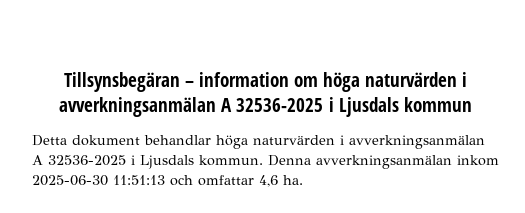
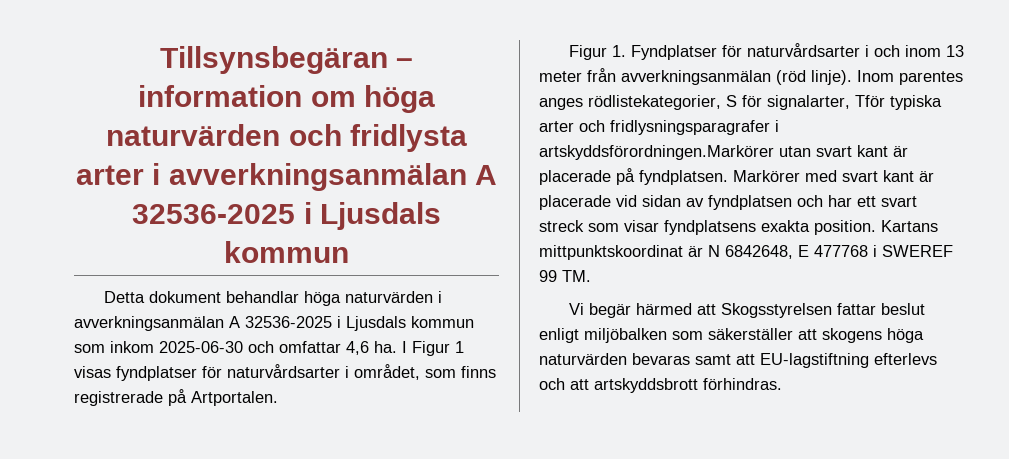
- Tillsynsbegäran – information om höga naturvärden i avverkningsanmälan A 32536-2025 i Ljusdals kommun
+ Tillsynsbegäran – information om höga naturvärden och fridlysta arter i avverkningsanmälan A 32536-2025 i Ljusdals kommun
- Detta dokument behandlar höga naturvärden i avverkningsanmälan A 32536-2025 i Ljusdals kommun. Denna avverkningsanmälan inkom 2025-06-30 11:51:13 och omfattar 4,6 ha.
+ Detta dokument behandlar höga naturvärden i avverkningsanmälan A 32536-2025 i Ljusdals kommun som inkom 2025-06-30 och omfattar 4,6 ha.
+ I Figur 1 visas fyndplatser för naturvårdsarter i området, som finns registrerade på Artportalen.
+ Figur 1. Fyndplatser för naturvårdsarter i och inom 13 meter från avverkningsanmälan (röd linje). Inom parentes anges rödlistekategorier, S för signalarter, Tför typiska arter och fridlysningsparagrafer i artskyddsförordningen.Markörer utan svart kant är placerade på fyndplatsen. Markörer med svart kant är placerade vid sidan av fyndplatsen och har ett svart streck som visar fyndplatsens exakta position. Kartans mittpunktskoordinat är N 6842648, E 477768 i SWEREF 99 TM.
+ Vi begär härmed att Skogsstyrelsen fattar beslut enligt miljöbalken som säkerställer att skogens höga naturvärden bevaras samt att EU-lagstiftning efterlevs och att artskyddsbrott förhindras.

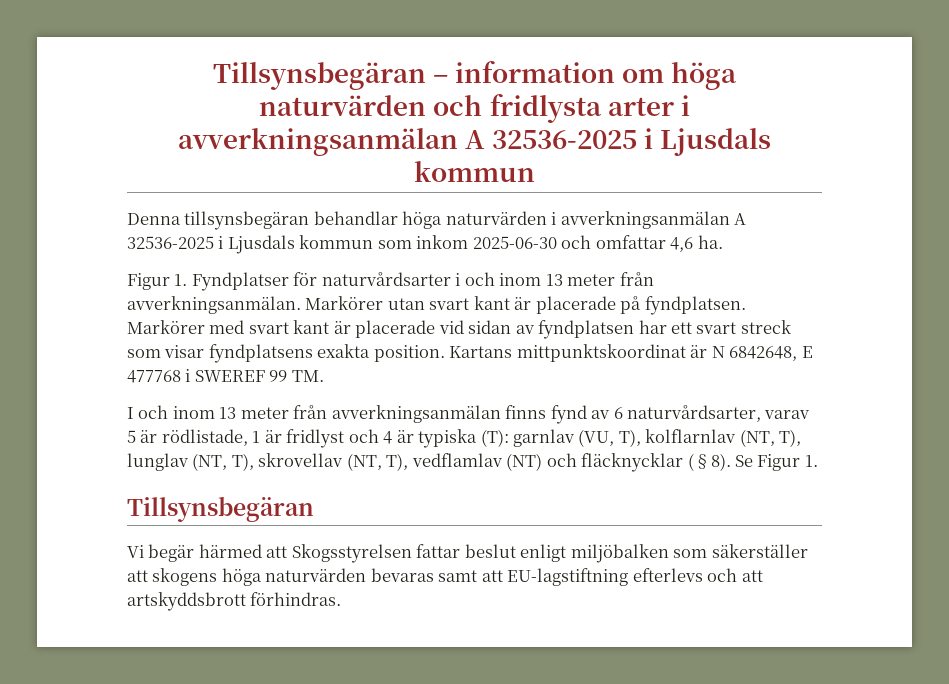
- Detta dokument behandlar höga naturvärden i avverkningsanmälan A 32536-2025 i Ljusdals kommun som inkom 2025-06-30 och omfattar 4,6 ha. I Figur 1 visas fyndplatser för naturvårdsarter i området, som finns registrerade på Artportalen.
+ Denna tillsynsbegäran behandlar höga naturvärden i avverkningsanmälan A 32536-2025 i Ljusdals kommun som inkom 2025-06-30 och omfattar 4,6 ha.
- Figur 1. Fyndplatser för naturvårdsarter i och inom 13 meter från avverkningsanmälan (röd linje). Inom parentes anges rödlistekategorier, S för signalarter, Tför typiska arter och fridlysningsparagrafer i artskyddsförordningen.Markörer utan svart kant är placerade på fyndplatsen.
+ Figur 1. Fyndplatser för naturvårdsarter i och inom 13 meter från avverkningsanmälan. Markörer utan svart kant är placerade på fyndplatsen.
- Markörer med svart kant är placerade vid sidan av fyndplatsen och har ett svart streck som visar fyndplatsens exakta position.
+ Markörer med svart kant är placerade vid sidan av fyndplatsen har ett svart streck som visar fyndplatsens exakta position.
+ I och inom 13 meter från avverkningsanmälan finns fynd av 6 naturvårdsarter, varav 5 är rödlistade, 1 är fridlyst och 4 är typiska (T): garnlav (VU, T), kolflarnlav (NT, T), lunglav (NT, T), skrovellav (NT, T), vedflamlav (NT) och fläcknycklar (§8). Se Figur 1.
+ Tillsynsbegäran

